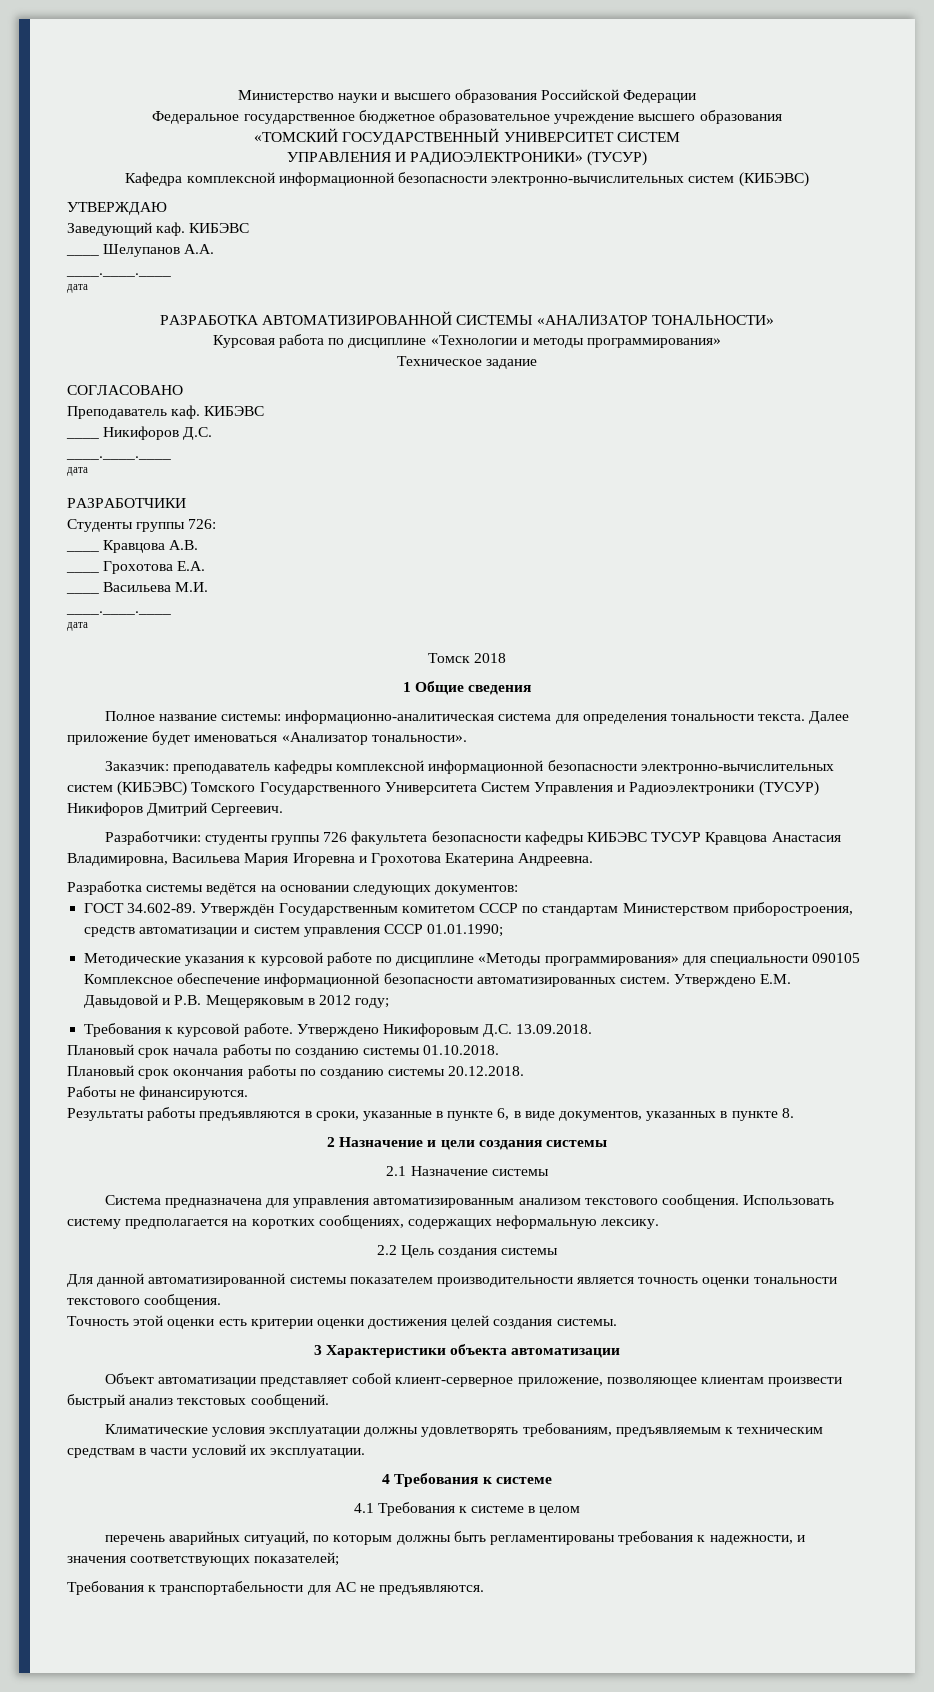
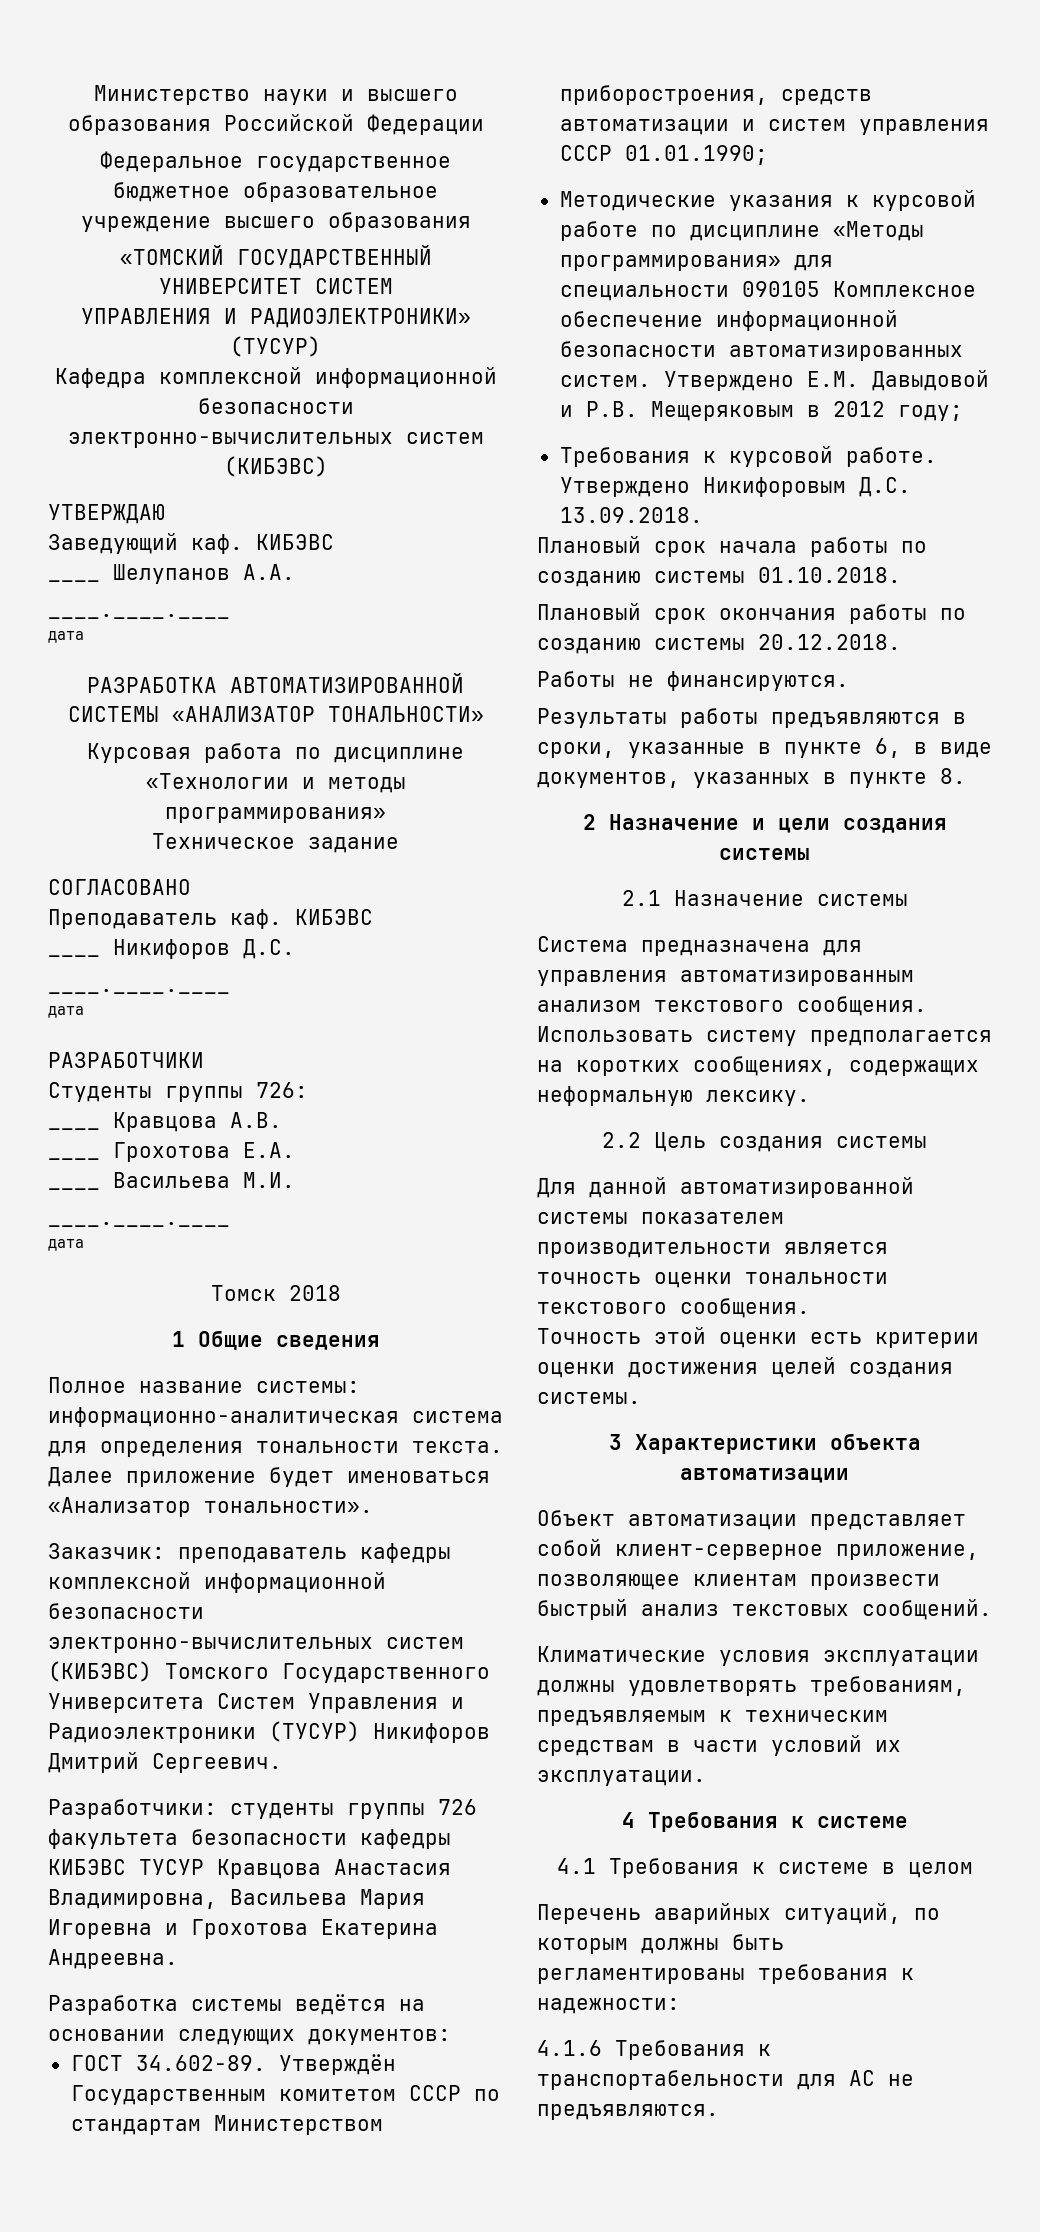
- перечень аварийных ситуаций, по которым должны быть регламентированы требования к надежности, и значения соответствующих показателей;
- Требования к транспортабельности для АС не предъявляются.
+ Перечень аварийных ситуаций, по которым должны быть регламентированы требования к надежности:
+ 4.1.6 Требования к транспортабельности для АС не предъявляются.

